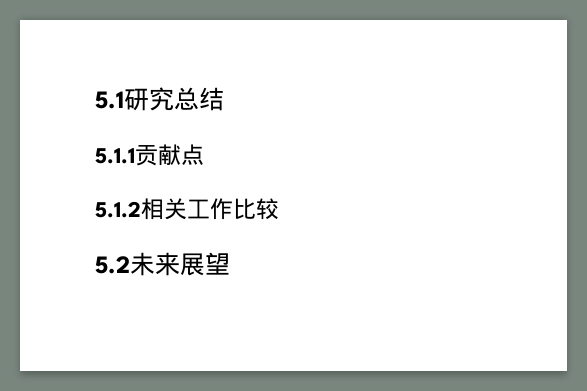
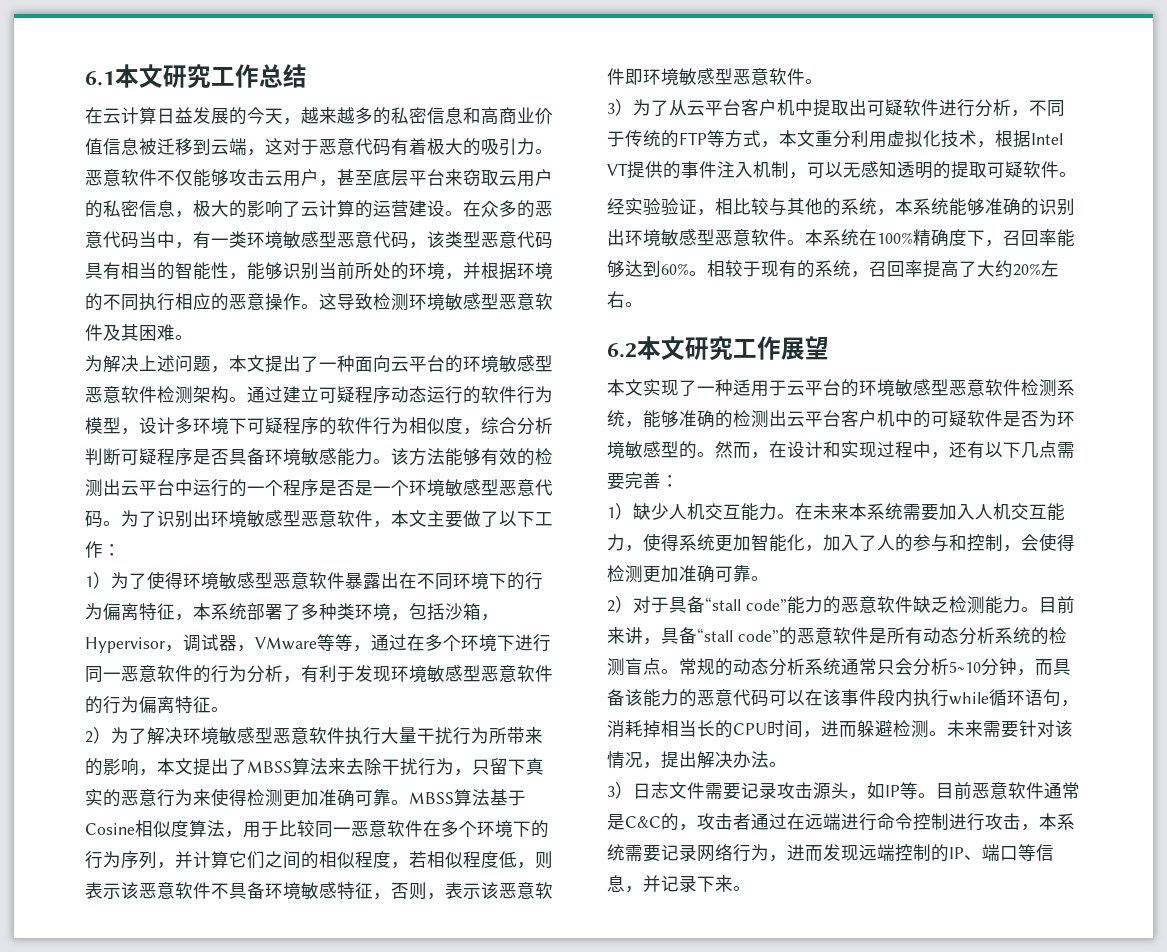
- 5.1研究总结
- 5.1.1贡献点
- 5.1.2相关工作比较
- 5.2未来展望
+ 6.1本文研究工作总结
+ 在云计算日益发展的今天，越来越多的私密信息和高商业价值信息被迁移到云端，这对于恶意代码有着极大的吸引力。恶意软件不仅能够攻击云用户，甚至底层平台来窃取云用户的私密信息，极大的影响了云计算的运营建设。在众多的恶意代码当中，有一类环境敏感型恶意代码，该类型恶意代码具有相当的智能性，能够识别当前所处的环境，并根据环境的不同执行相应的恶意操作。这导致检测环境敏感型恶意软件及其困难。
+ 为解决上述问题，本文提出了一种面向云平台的环境敏感型恶意软件检测架构。通过建立可疑程序动态运行的软件行为模型，设计多环境下可疑程序的软件行为相似度，综合分析判断可疑程序是否具备环境敏感能力。该方法能够有效的检测出云平台中运行的一个程序是否是一个环境敏感型恶意代码。为了识别出环境敏感型恶意软件，本文主要做了以下工作：
+ 1）为了使得环境敏感型恶意软件暴露出在不同环境下的行为偏离特征，本系统部署了多种类环境，包括沙箱，Hypervisor，调试器，VMware等等，通过在多个环境下进行同一恶意软件的行为分析，有利于发现环境敏感型恶意软件的行为偏离特征。
+ 2）为了解决环境敏感型恶意软件执行大量干扰行为所带来的影响，本文提出了MBSS算法来去除干扰行为，只留下真实的恶意行为来使得检测更加准确可靠。MBSS算法基于Cosine相似度算法，用于比较同一恶意软件在多个环境下的行为序列，并计算它们之间的相似程度，若相似程度低，则表示该恶意软件不具备环境敏感特征，否则，表示该恶意软件即环境敏感型恶意软件。
+ 3）为了从云平台客户机中提取出可疑软件进行分析，不同于传统的FTP等方式，本文重分利用虚拟化技术，根据Intel VT提供的事件注入机制，可以无感知透明的提取可疑软件。
+ 经实验验证，相比较与其他的系统，本系统能够准确的识别出环境敏感型恶意软件。本系统在100%精确度下，召回率能够达到60%。相较于现有的系统，召回率提高了大约20%左右。
+ 6.2本文研究工作展望
+ 本文实现了一种适用于云平台的环境敏感型恶意软件检测系统，能够准确的检测出云平台客户机中的可疑软件是否为环境敏感型的。然而，在设计和实现过程中，还有以下几点需要完善：
+ 1）缺少人机交互能力。在未来本系统需要加入人机交互能力，使得系统更加智能化，加入了人的参与和控制，会使得检测更加准确可靠。
+ 2）对于具备“stall code”能力的恶意软件缺乏检测能力。目前来讲，具备“stall code”的恶意软件是所有动态分析系统的检测盲点。常规的动态分析系统通常只会分析5~10分钟，而具备该能力的恶意代码可以在该事件段内执行while循环语句，消耗掉相当长的CPU时间，进而躲避检测。未来需要针对该情况，提出解决办法。
+ 3）日志文件需要记录攻击源头，如IP等。目前恶意软件通常是C&C的，攻击者通过在远端进行命令控制进行攻击，本系统需要记录网络行为，进而发现远端控制的IP、端口等信息，并记录下来。

